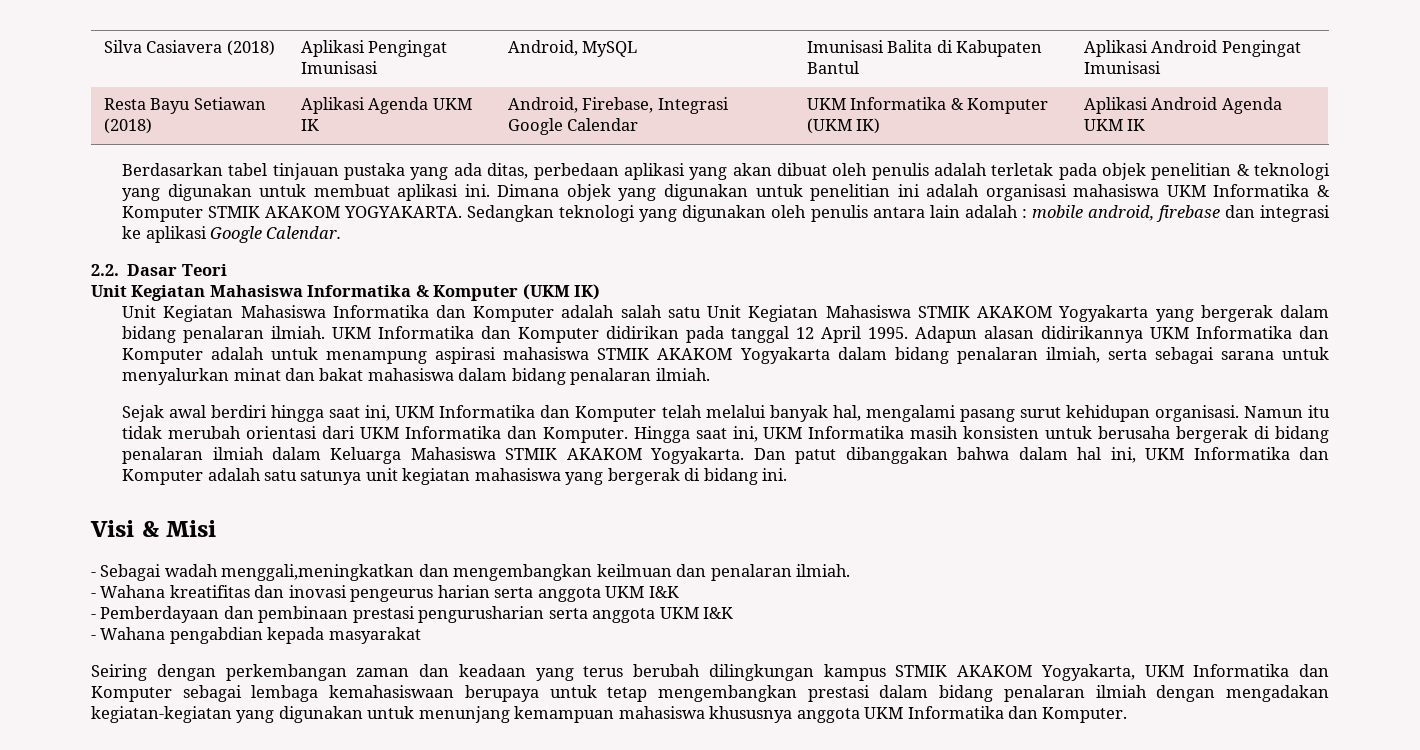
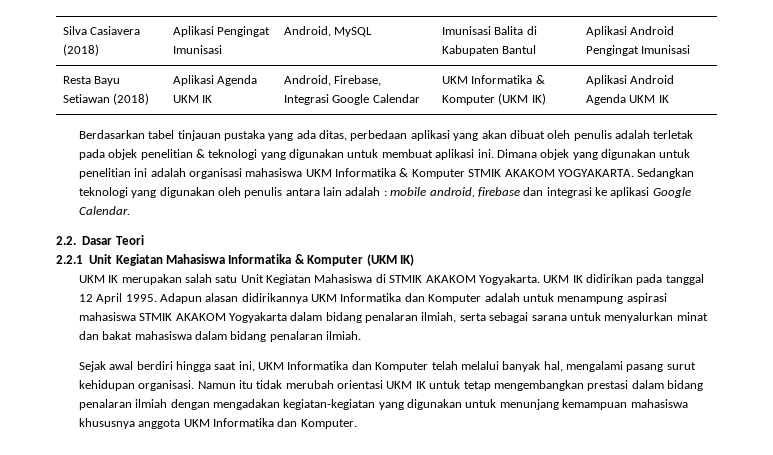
- Unit Kegiatan Mahasiswa Informatika & Komputer (UKM IK)
+ 2.2.1 Unit Kegiatan Mahasiswa Informatika & Komputer (UKM IK)
- Unit Kegiatan Mahasiswa Informatika dan Komputer adalah salah satu Unit Kegiatan Mahasiswa STMIK AKAKOM Yogyakarta yang bergerak dalam bidang penalaran ilmiah. UKM Informatika dan Komputer didirikan pada tanggal 12 April 1995.
+ UKM IK merupakan salah satu Unit Kegiatan Mahasiswa di STMIK AKAKOM Yogyakarta. UKM IK didirikan pada tanggal 12 April 1995.
- Namun itu tidak merubah orientasi dari UKM Informatika dan Komputer. Hingga saat ini, UKM Informatika masih konsisten untuk berusaha bergerak di bidang penalaran ilmiah dalam Keluarga Mahasiswa STMIK AKAKOM Yogyakarta. Dan patut dibanggakan bahwa dalam hal ini, UKM Informatika dan Komputer adalah satu satunya unit kegiatan mahasiswa yang bergerak di bidang ini.
- Visi & Misi
- - Sebagai wadah menggali,meningkatkan dan mengembangkan keilmuan dan penalaran ilmiah.
- - Wahana kreatifitas dan inovasi pengeurus harian serta anggota UKM I&K
- - Pemberdayaan dan pembinaan prestasi pengurusharian serta anggota UKM I&K
- - Wahana pengabdian kepada masyarakat
- Seiring dengan perkembangan zaman dan keadaan yang terus berubah dilingkungan kampus STMIK AKAKOM Yogyakarta, UKM Informatika dan Komputer sebagai lembaga kemahasiswaan berupaya untuk tetap mengembangkan prestasi dalam bidang penalaran ilmiah dengan mengadakan kegiatan-kegiatan yang digunakan untuk menunjang kemampuan mahasiswa khususnya anggota UKM Informatika dan Komputer.
+ Namun itu tidak merubah orientasi UKM IK untuk tetap mengembangkan prestasi dalam bidang penalaran ilmiah dengan mengadakan kegiatan-kegiatan yang digunakan untuk menunjang kemampuan mahasiswa khususnya anggota UKM Informatika dan Komputer.

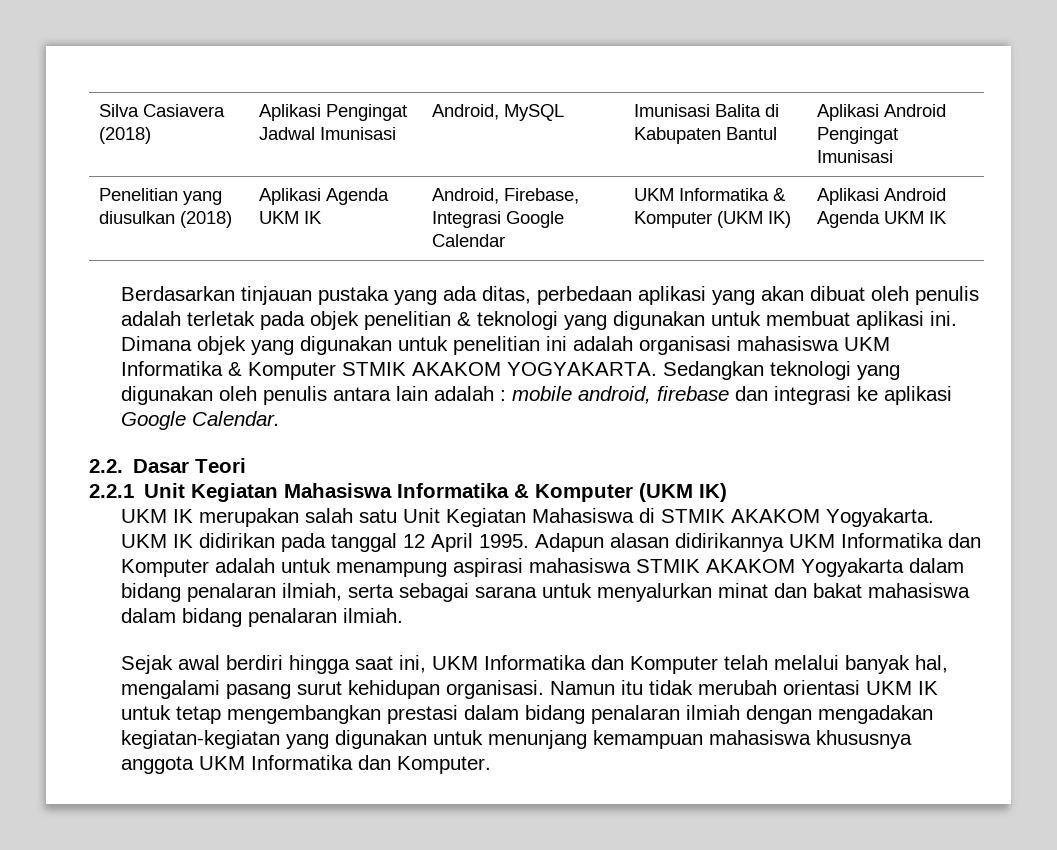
- Silva Casiavera (2018) | Aplikasi Pengingat Imunisasi | Android, MySQL | Imunisasi Balita di Kabupaten Bantul | Aplikasi Android Pengingat Imunisasi
+ Silva Casiavera (2018) | Aplikasi Pengingat Jadwal Imunisasi | Android, MySQL | Imunisasi Balita di Kabupaten Bantul | Aplikasi Android Pengingat Imunisasi
- Resta Bayu Setiawan (2018) | Aplikasi Agenda UKM IK | Android, Firebase, Integrasi Google Calendar | UKM Informatika & Komputer (UKM IK) | Aplikasi Android Agenda UKM IK
+ Penelitian yang diusulkan (2018) | Aplikasi Agenda UKM IK | Android, Firebase, Integrasi Google Calendar | UKM Informatika & Komputer (UKM IK) | Aplikasi Android Agenda UKM IK
- Berdasarkan tabel tinjauan pustaka yang ada ditas, perbedaan aplikasi yang akan dibuat oleh penulis adalah terletak pada objek penelitian & teknologi yang digunakan untuk membuat aplikasi ini.
+ Berdasarkan tinjauan pustaka yang ada ditas, perbedaan aplikasi yang akan dibuat oleh penulis adalah terletak pada objek penelitian & teknologi yang digunakan untuk membuat aplikasi ini.

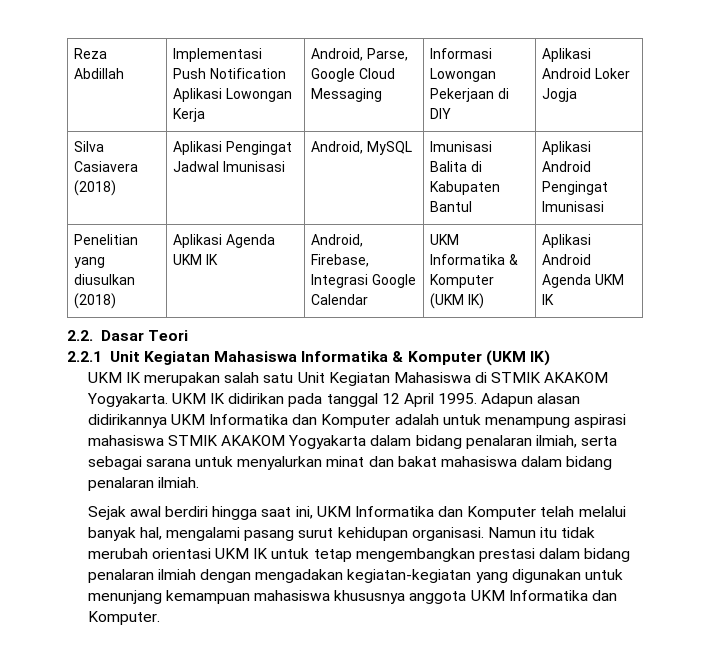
+ Reza Abdillah | Implementasi Push Notification Aplikasi Lowongan Kerja | Android, Parse, Google Cloud Messaging | Informasi Lowongan Pekerjaan di DIY | Aplikasi Android Loker Jogja
- Berdasarkan tinjauan pustaka yang ada ditas, perbedaan aplikasi yang akan dibuat oleh penulis adalah terletak pada objek penelitian & teknologi yang digunakan untuk membuat aplikasi ini. Dimana objek yang digunakan untuk penelitian ini adalah organisasi mahasiswa UKM Informatika & Komputer STMIK AKAKOM YOGYAKARTA. Sedangkan teknologi yang digunakan oleh penulis antara lain adalah : mobile android, firebase dan integrasi ke aplikasi Google Calendar.

